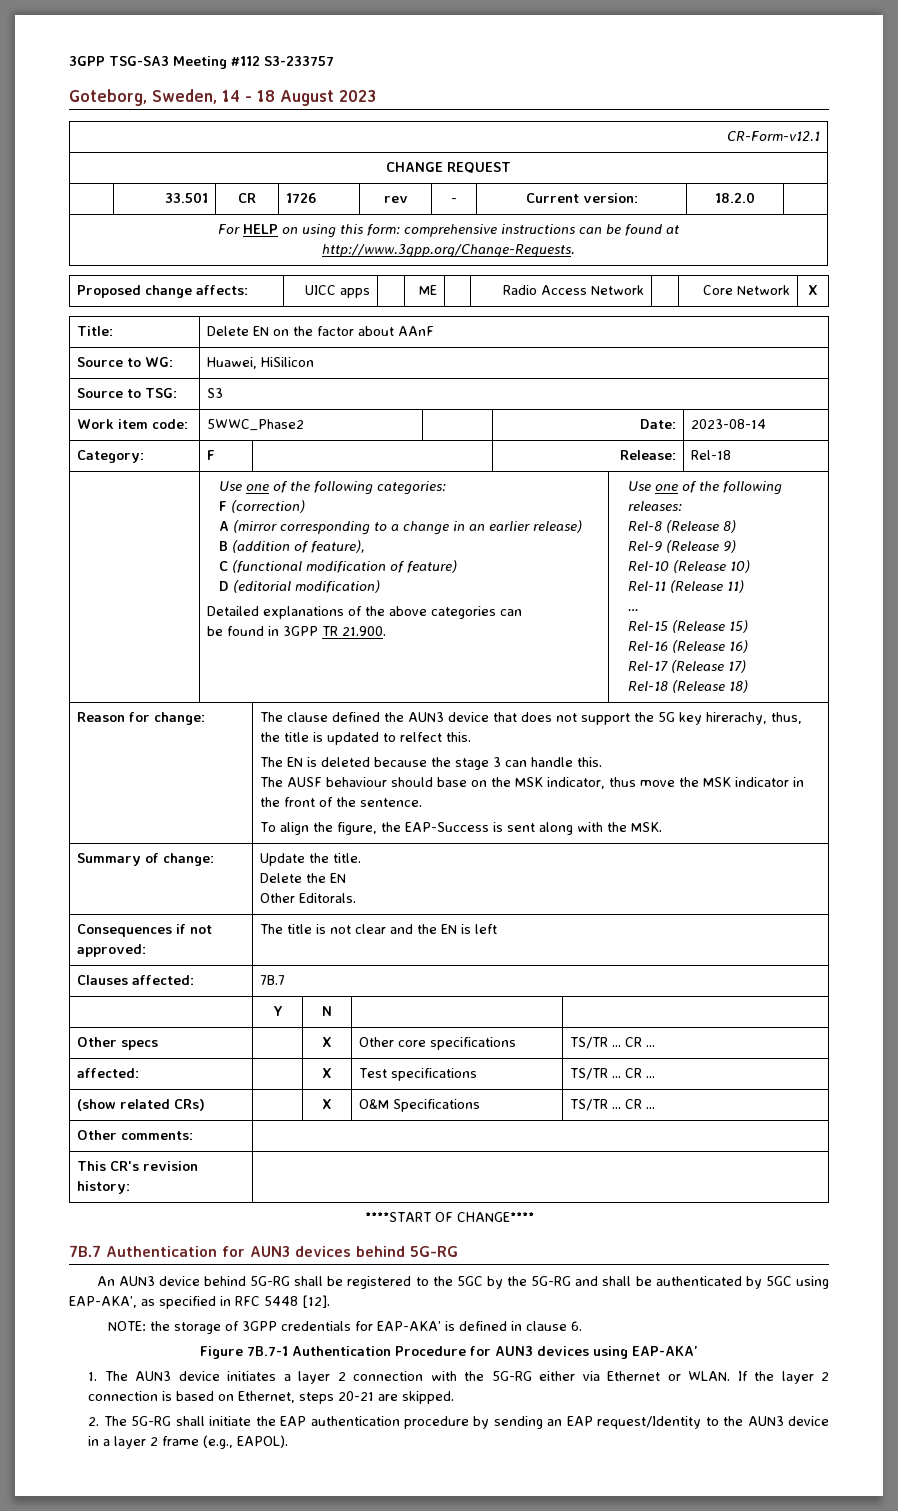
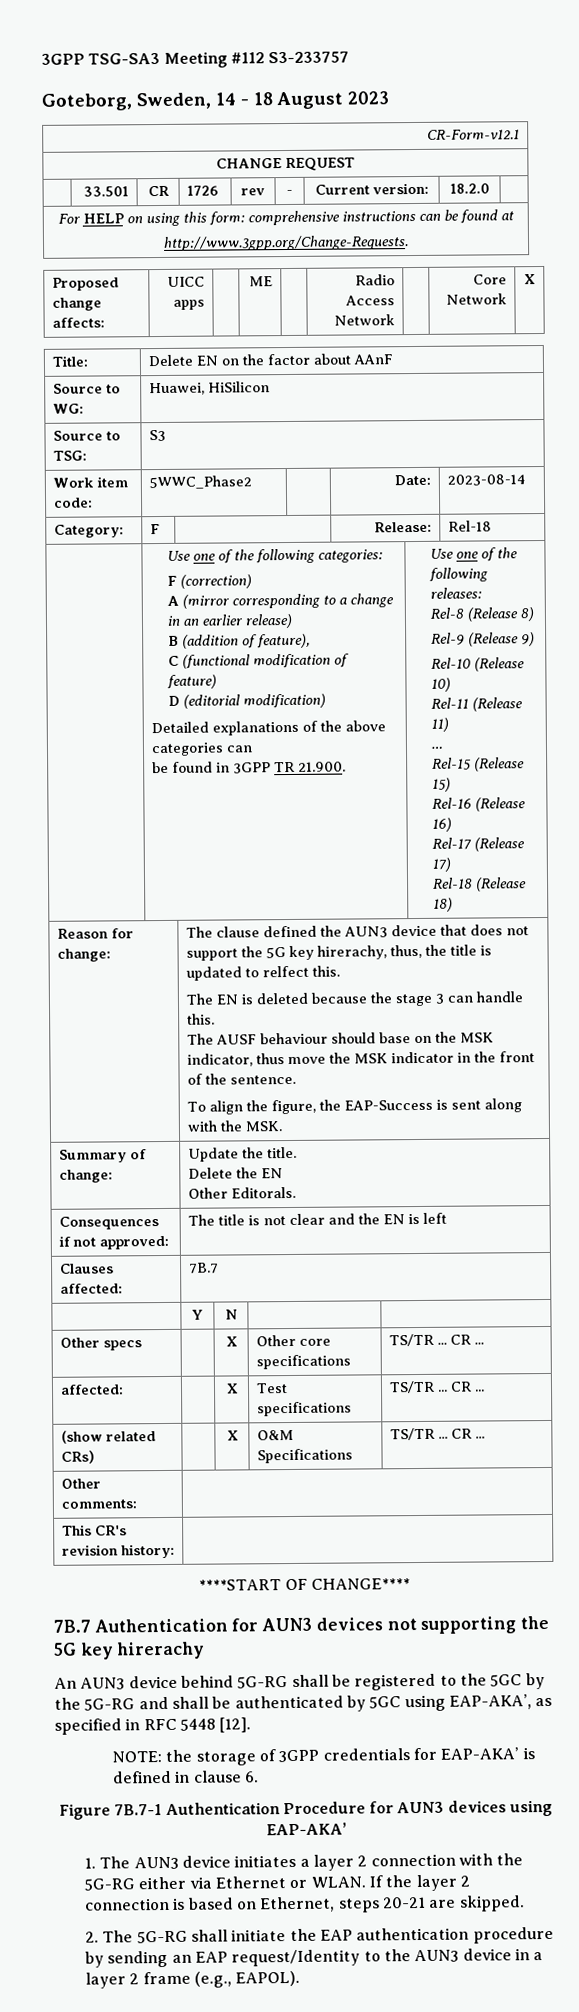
- 7B.7 Authentication for AUN3 devices behind 5G-RG
+ 7B.7 Authentication for AUN3 devices not supporting the 5G key hirerachy

